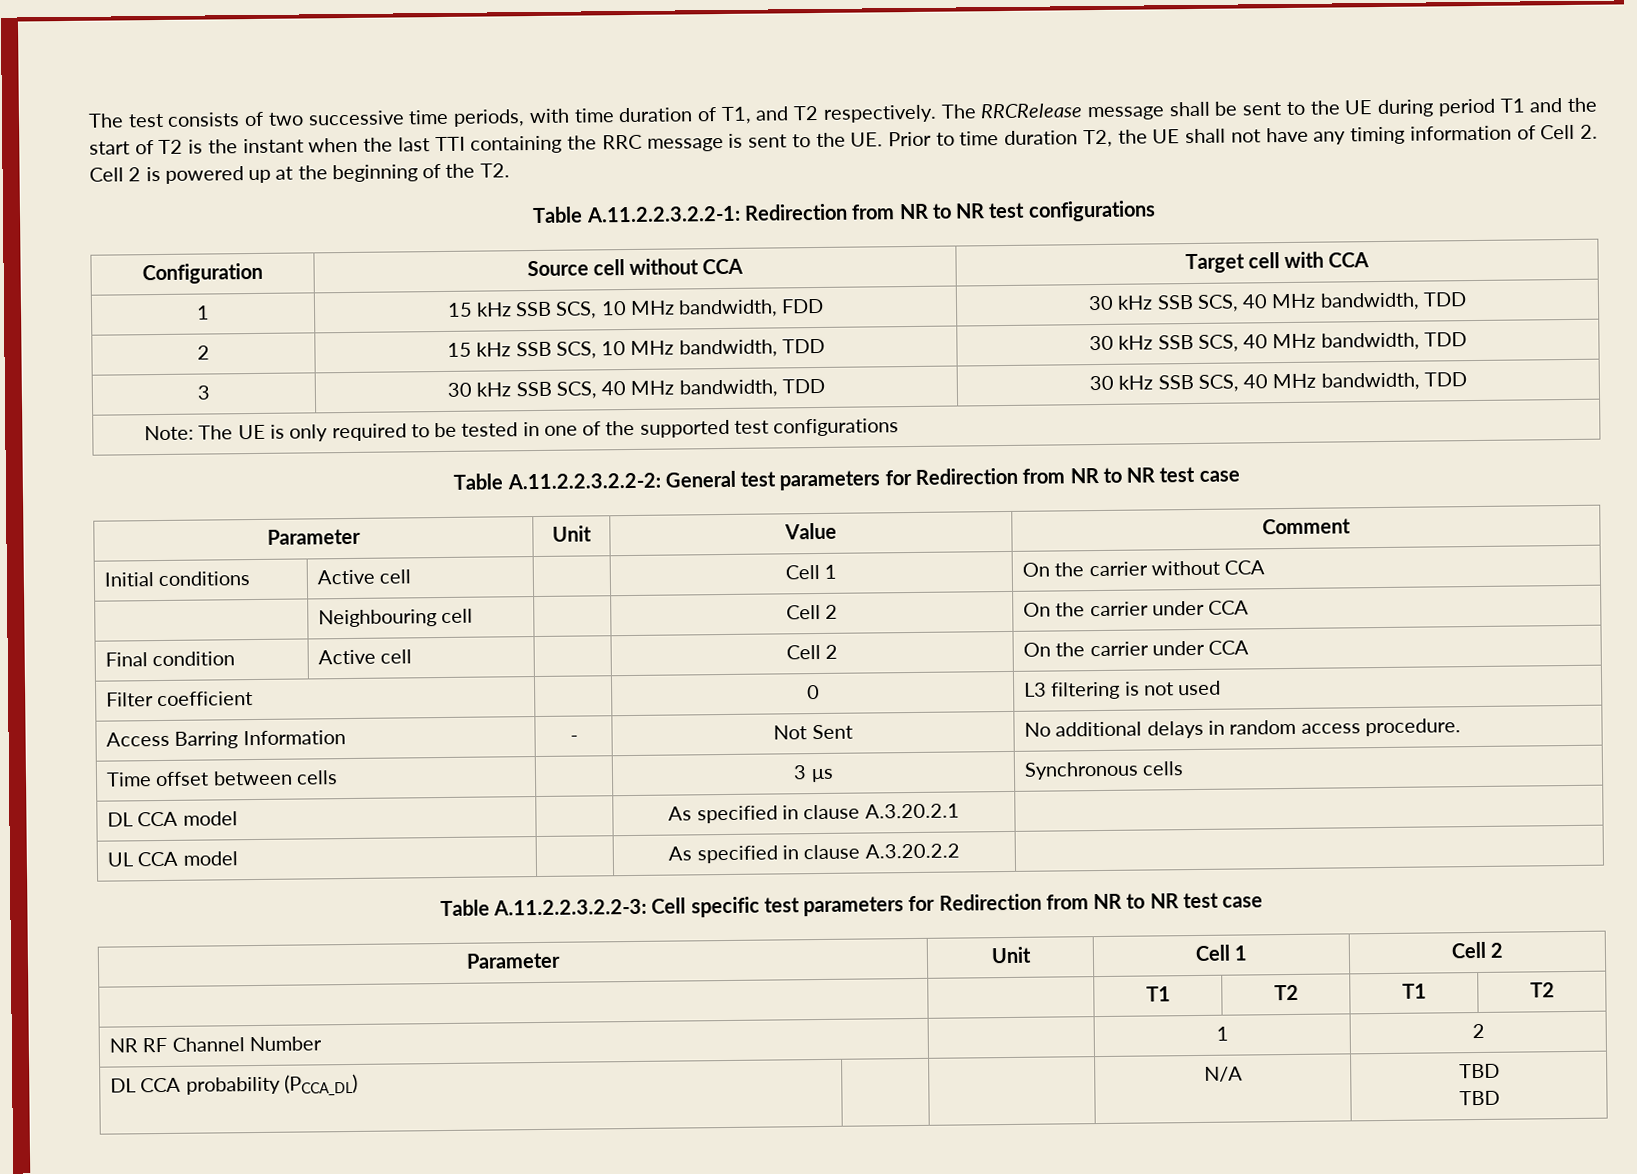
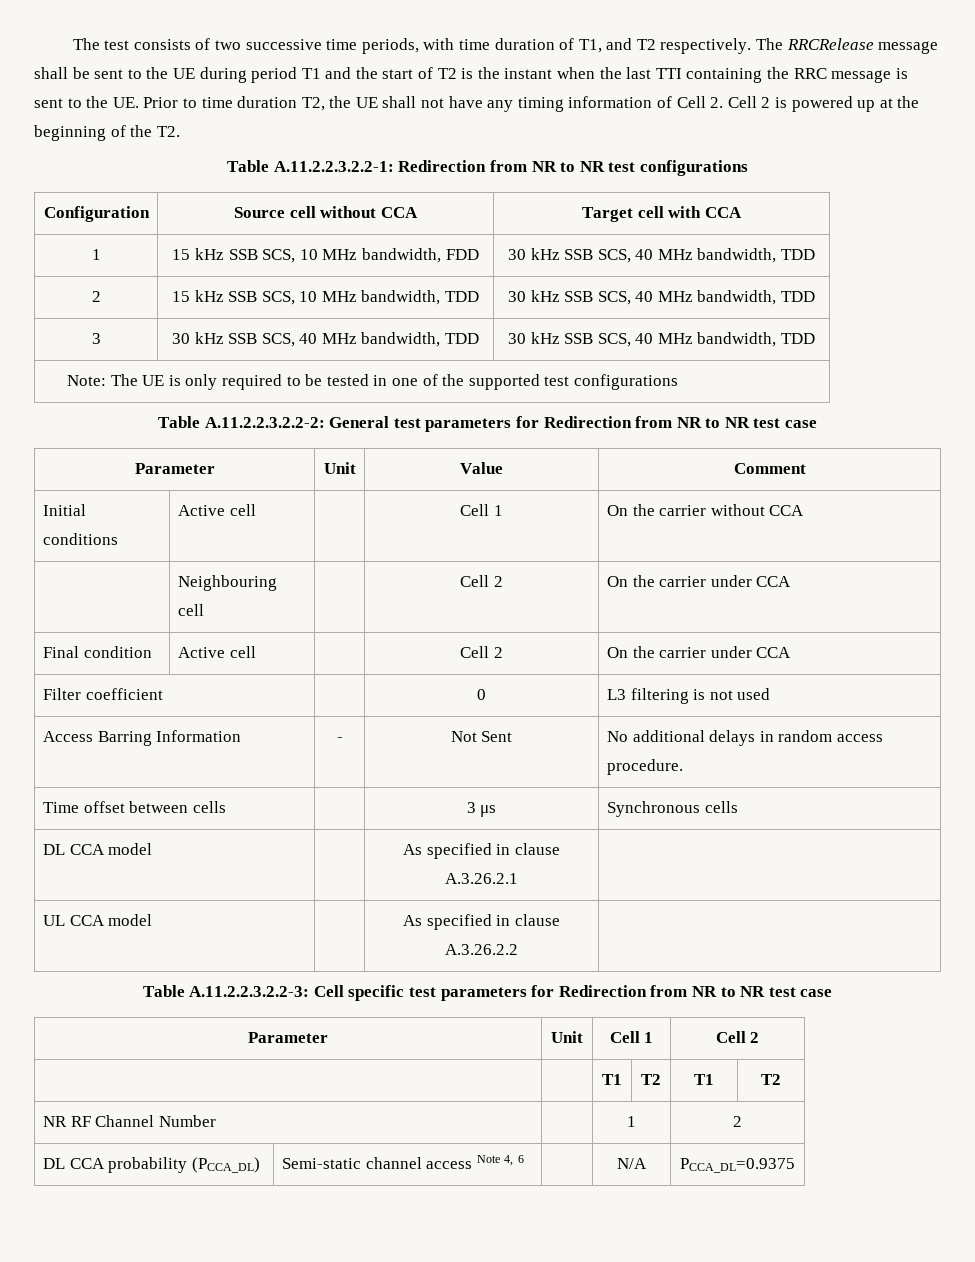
- DL CCA model | | As specified in clause A.3.20.2.1 |
+ DL CCA model | | As specified in clause A.3.26.2.1 |
- UL CCA model | | As specified in clause A.3.20.2.2 |
+ UL CCA model | | As specified in clause A.3.26.2.2 |
- DL CCA probability (PCCA_DL) | | | N/A | TBD
- TBD
+ DL CCA probability (PCCA_DL) | Semi-static channel access Note 4, 6 | | N/A | PCCA_DL=0.9375

